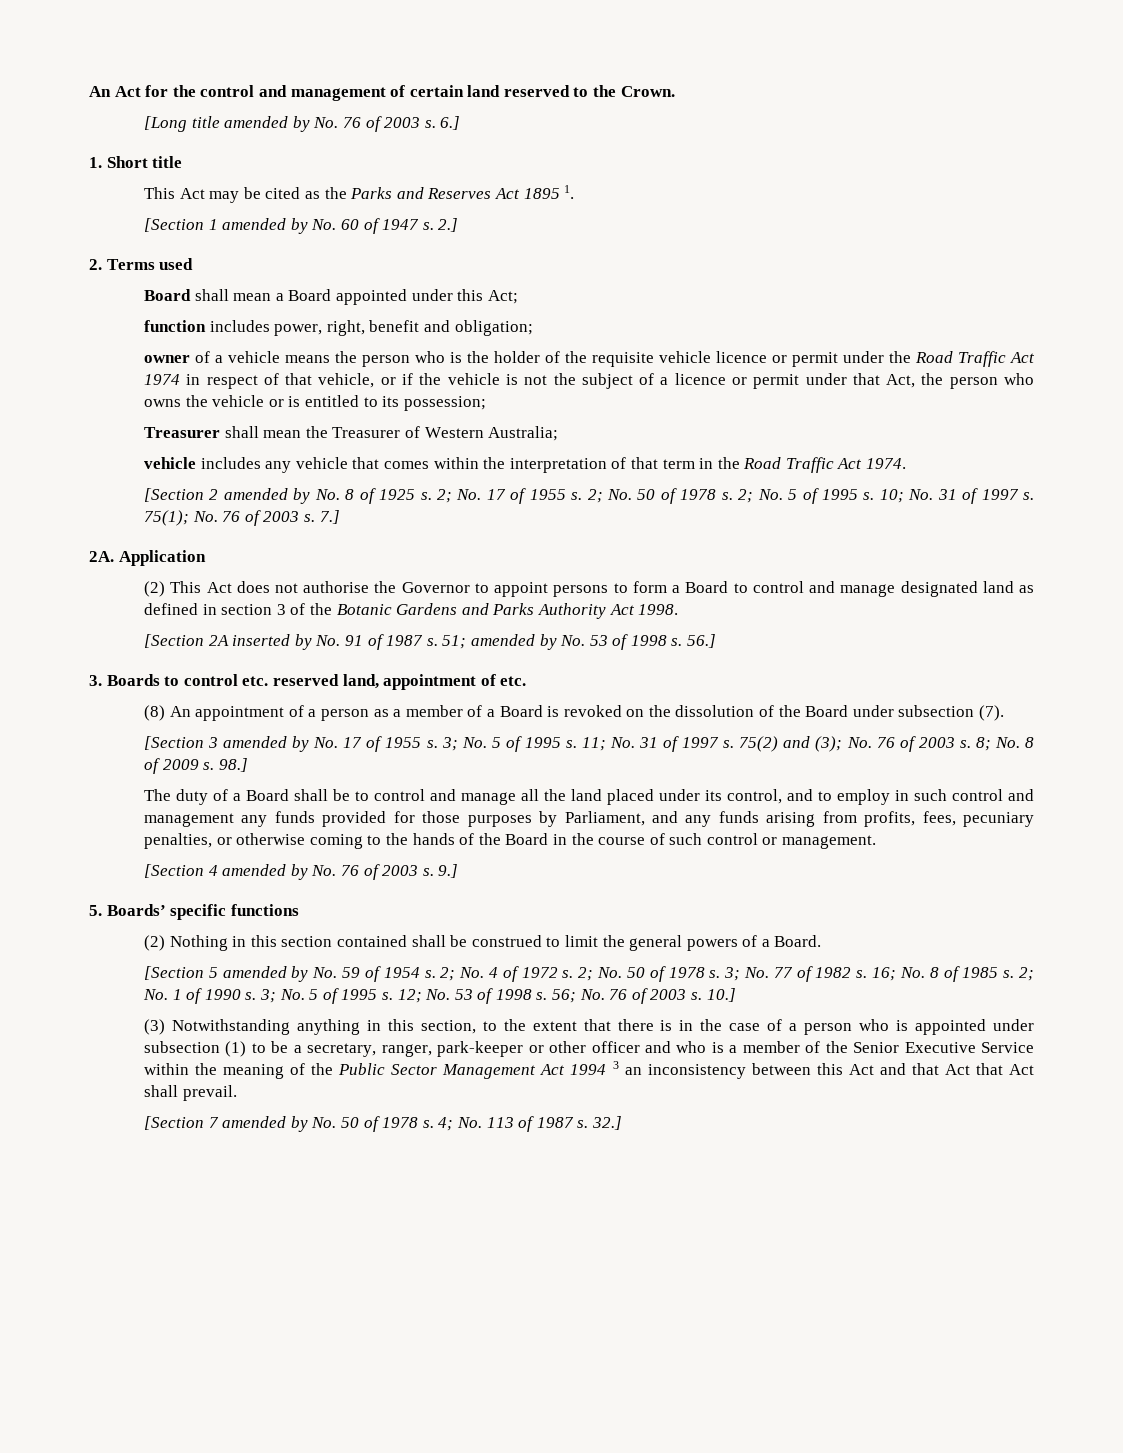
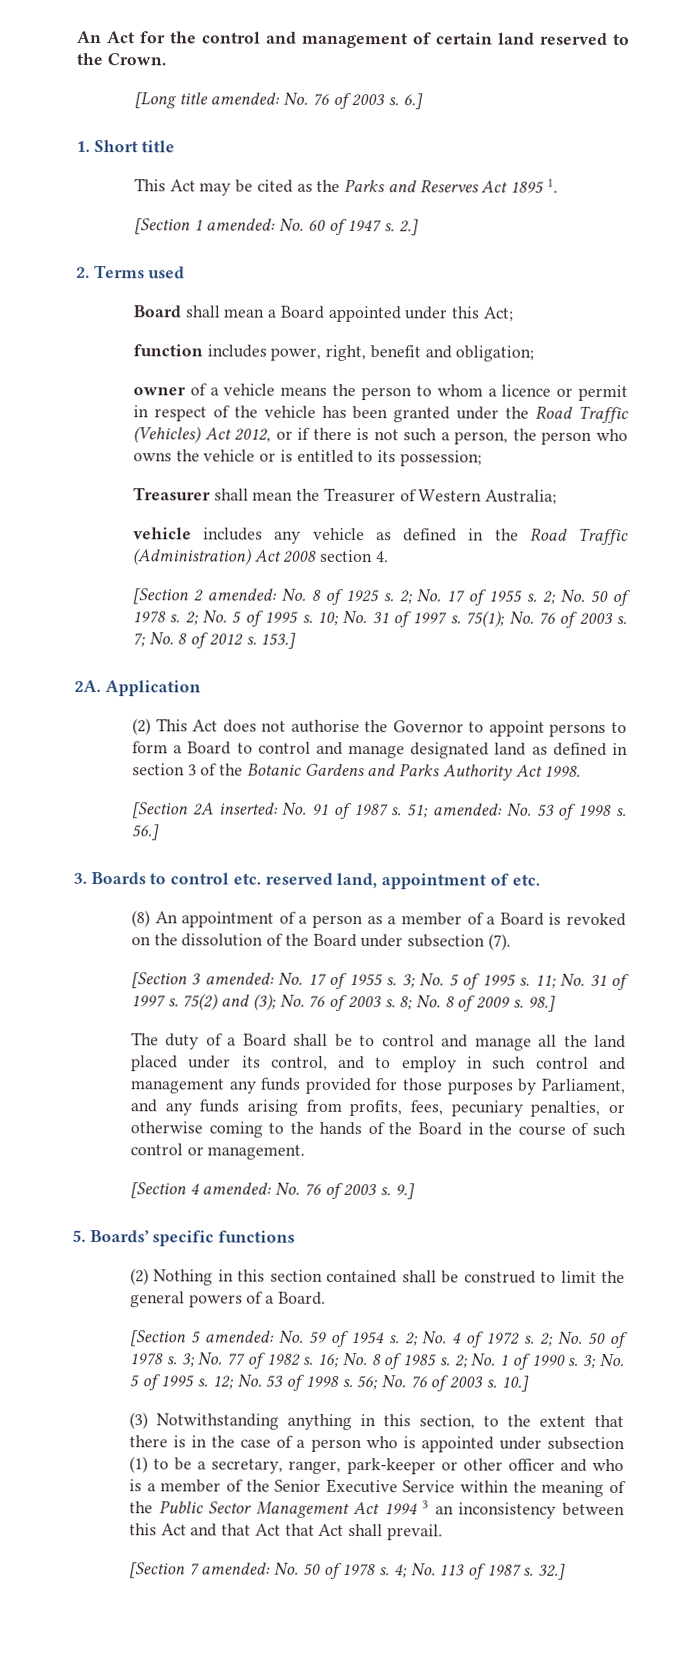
- [Long title amended by No. 76 of 2003 s.
+ [Long title amended: No. 76 of 2003 s.
- [Section 1 amended by No. 60 of 1947 s.
+ [Section 1 amended: No. 60 of 1947 s.
- owner of a vehicle means the person who is the holder of the requisite vehicle licence or permit under the Road Traffic Act 1974 in respect of that vehicle, or if the vehicle is not the subject of a licence or permit under that Act, the person who owns the vehicle or is entitled to its possession;
+ owner of a vehicle means the person to whom a licence or permit in respect of the vehicle has been granted under the Road Traffic (Vehicles) Act 2012, or if there is not such a person, the person who owns the vehicle or is entitled to its possession;
- vehicle includes any vehicle that comes within the interpretation of that term in the Road Traffic Act 1974.
+ vehicle includes any vehicle as defined in the Road Traffic (Administration) Act 2008 section 4.
- [Section 2 amended by No. 8 of 1925 s.
+ [Section 2 amended: No. 8 of 1925 s.
- 7.]
+ 7; No. 8 of 2012 s. 153.]
- [Section 2A inserted by No. 91 of 1987 s.
+ [Section 2A inserted: No. 91 of 1987 s.
- 51; amended by No. 53 of 1998 s.
+ 51; amended: No. 53 of 1998 s.
- [Section 3 amended by No. 17 of 1955 s.
+ [Section 3 amended: No. 17 of 1955 s.
- [Section 4 amended by No. 76 of 2003 s.
+ [Section 4 amended: No. 76 of 2003 s.
- [Section 5 amended by No. 59 of 1954 s.
+ [Section 5 amended: No. 59 of 1954 s.
- [Section 7 amended by No. 50 of 1978 s.
+ [Section 7 amended: No. 50 of 1978 s.

